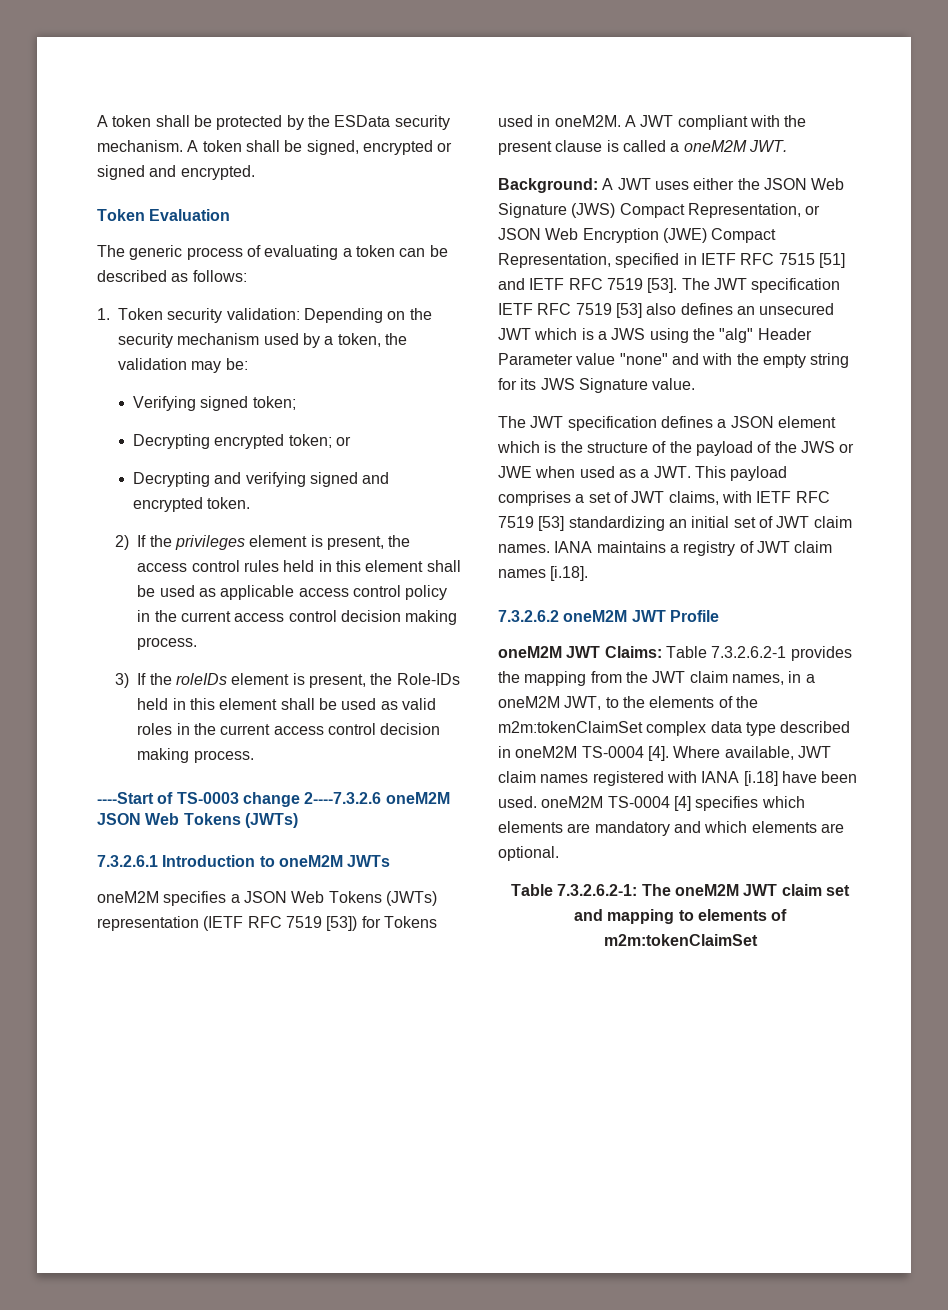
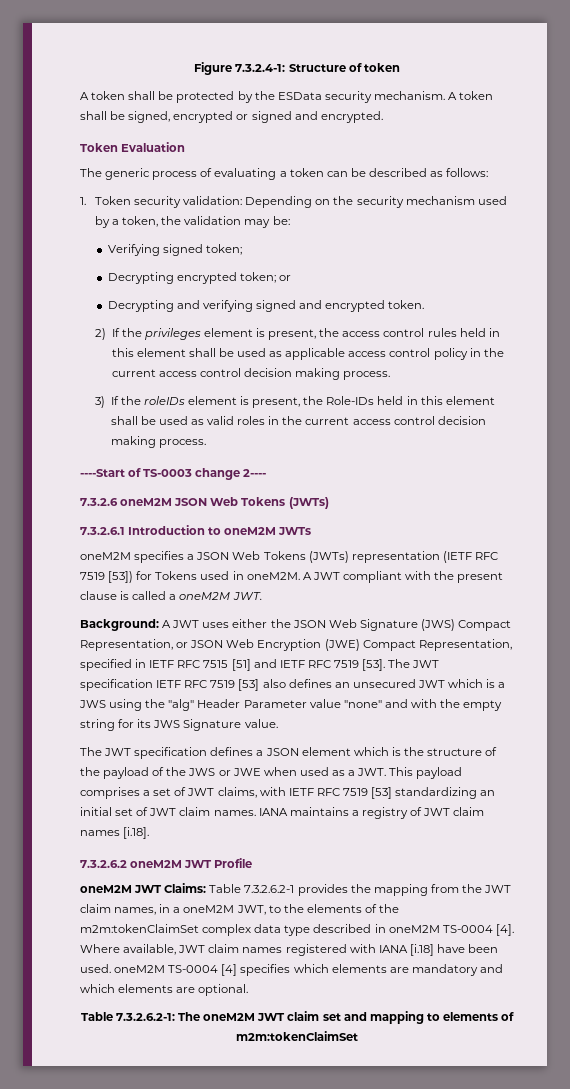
+ Figure 7.3.2.4-1: Structure of token
- ----Start of TS-0003 change 2----7.3.2.6 oneM2M JSON Web Tokens (JWTs)
+ ----Start of TS-0003 change 2----
+ 7.3.2.6 oneM2M JSON Web Tokens (JWTs)

